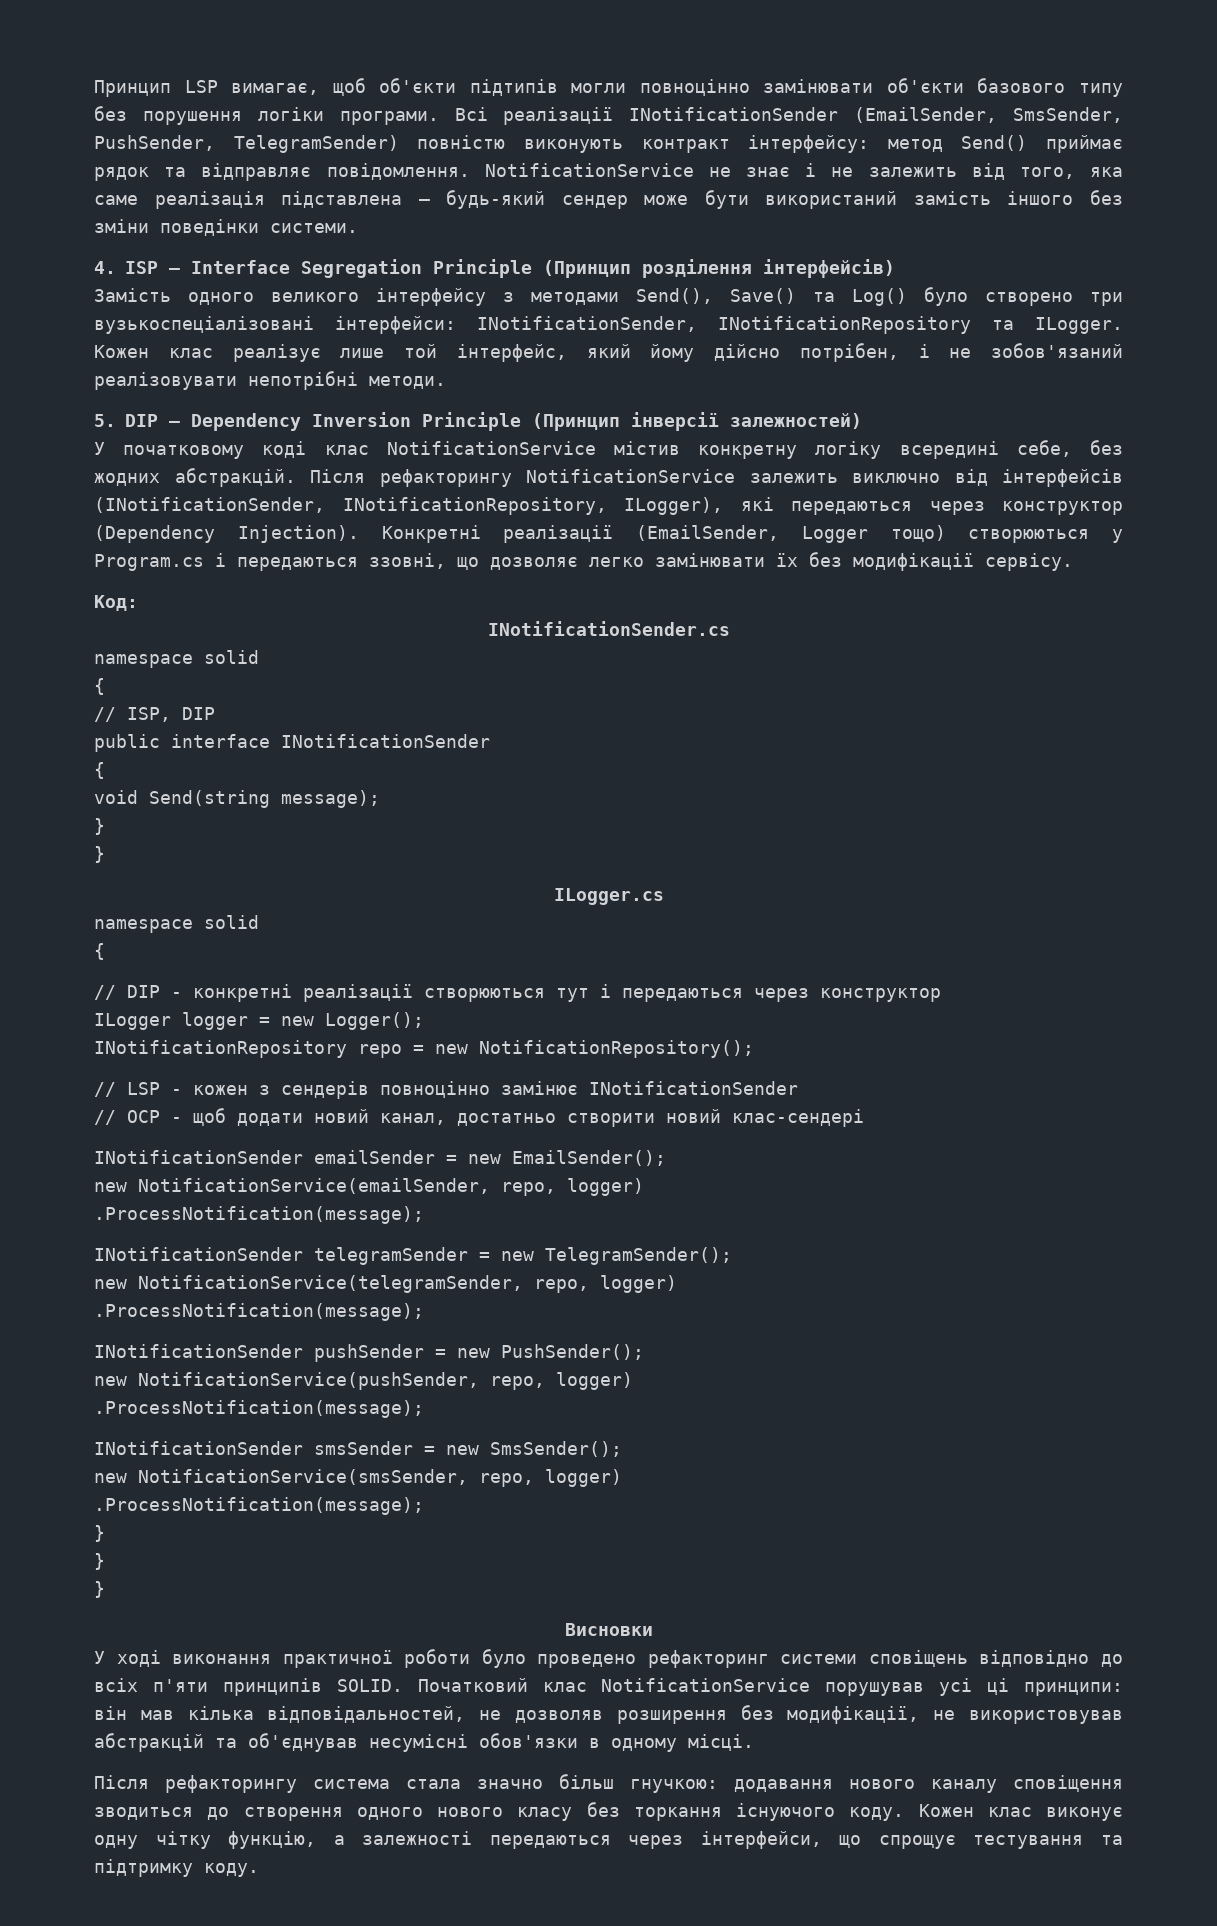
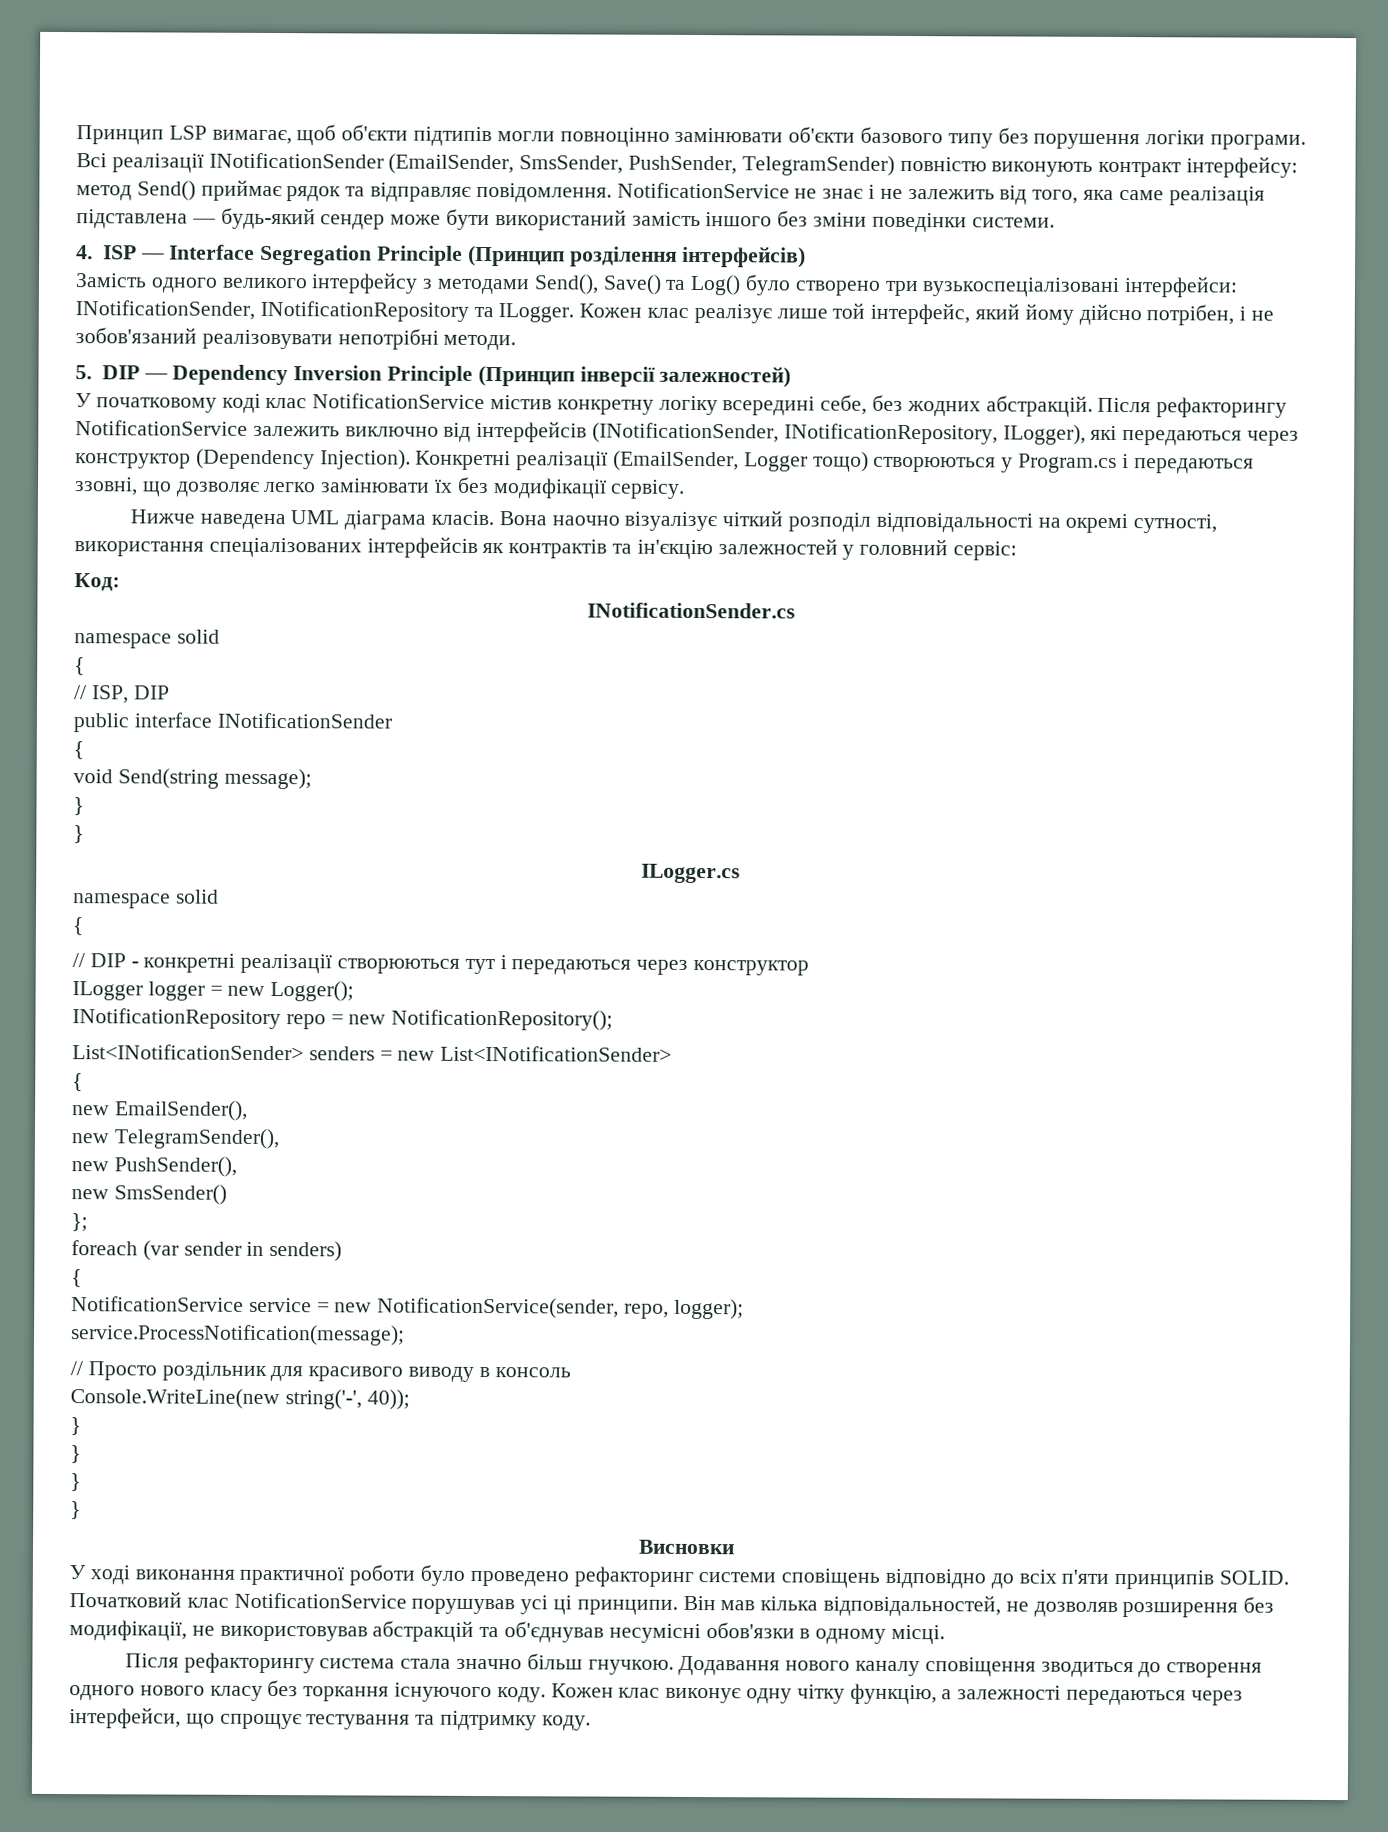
+ Нижче наведена UML діаграма класів. Вона наочно візуалізує чіткий розподіл відповідальності на окремі сутності, використання спеціалізованих інтерфейсів як контрактів та ін'єкцію залежностей у головний сервіс:
- // LSP - кожен з сендерів повноцінно замінює INotificationSender
- // OCP - щоб додати новий канал, достатньо створити новий клас-сендері
- INotificationSender emailSender = new EmailSender();
- new NotificationService(emailSender, repo, logger)
- .ProcessNotification(message);
- INotificationSender telegramSender = new TelegramSender();
- new NotificationService(telegramSender, repo, logger)
- .ProcessNotification(message);
- INotificationSender pushSender = new PushSender();
- new NotificationService(pushSender, repo, logger)
- .ProcessNotification(message);
- INotificationSender smsSender = new SmsSender();
- new NotificationService(smsSender, repo, logger)
- .ProcessNotification(message);
+ List<INotificationSender> senders = new List<INotificationSender>
+ {
+ new EmailSender(),
+ new TelegramSender(),
+ new PushSender(),
+ new SmsSender()
+ };
+ foreach (var sender in senders)
+ {
+ NotificationService service = new NotificationService(sender, repo, logger);
+ service.ProcessNotification(message);
+ // Просто роздільник для красивого виводу в консоль
+ Console.WriteLine(new string('-', 40));
+ }
- Початковий клас NotificationService порушував усі ці принципи: він мав кілька відповідальностей, не дозволяв розширення без модифікації, не використовував абстракцій та об'єднував несумісні обов'язки в одному місці.
+ Початковий клас NotificationService порушував усі ці принципи. Він мав кілька відповідальностей, не дозволяв розширення без модифікації, не використовував абстракцій та об'єднував несумісні обов'язки в одному місці.
- Після рефакторингу система стала значно більш гнучкою: додавання нового каналу сповіщення зводиться до створення одного нового класу без торкання існуючого коду.
+ Після рефакторингу система стала значно більш гнучкою. Додавання нового каналу сповіщення зводиться до створення одного нового класу без торкання існуючого коду.

